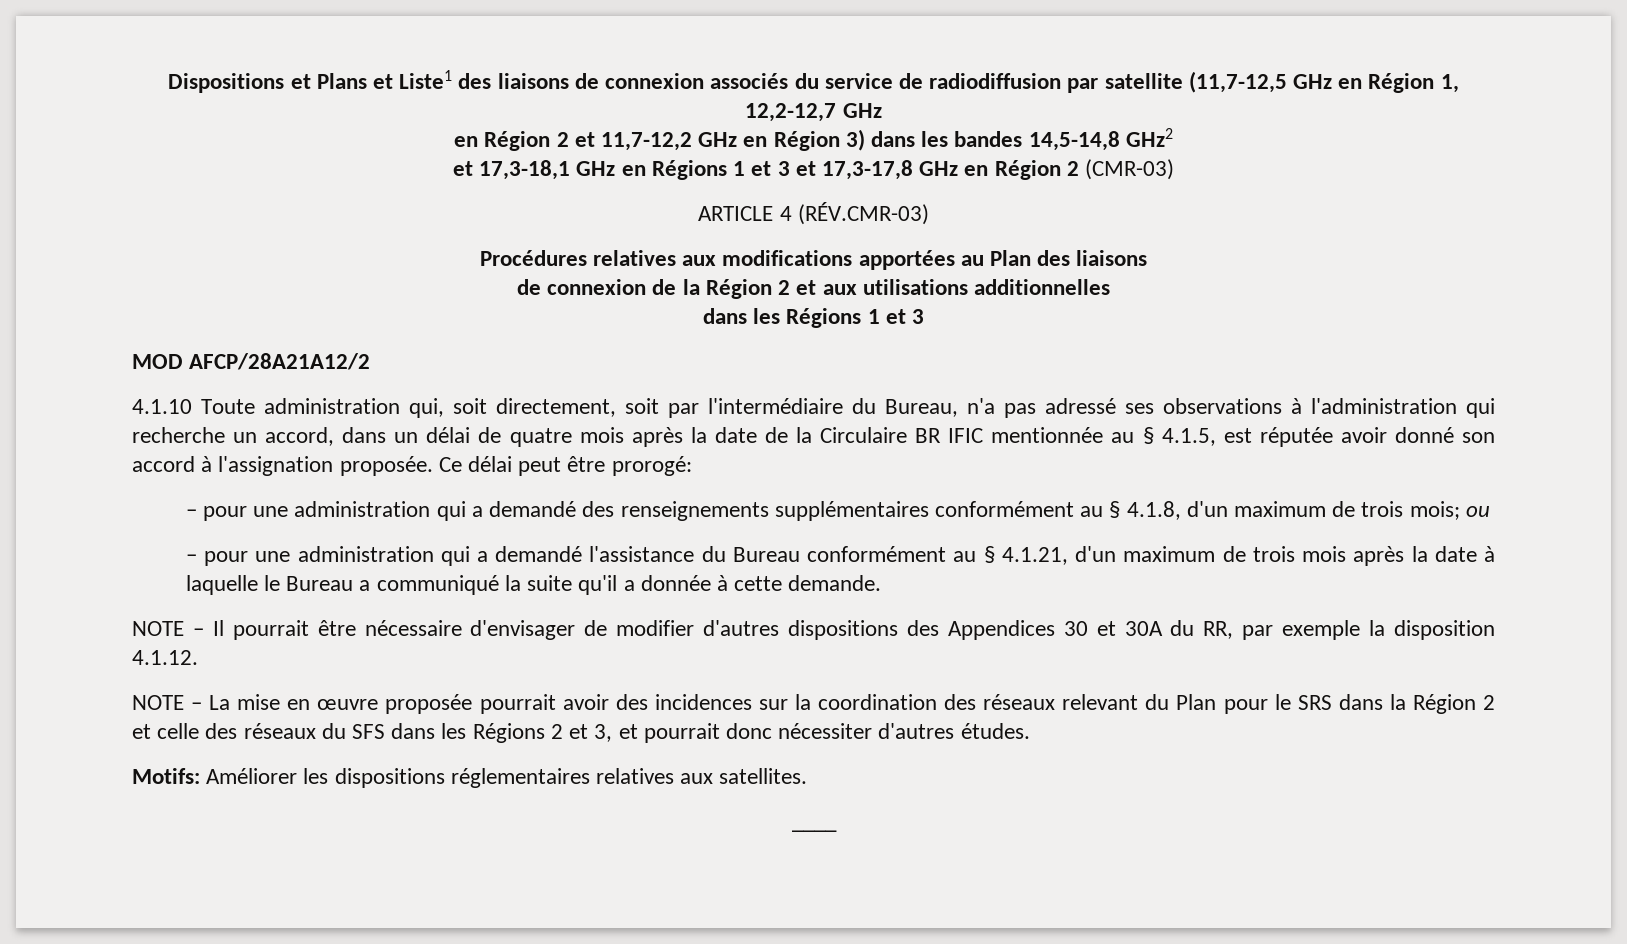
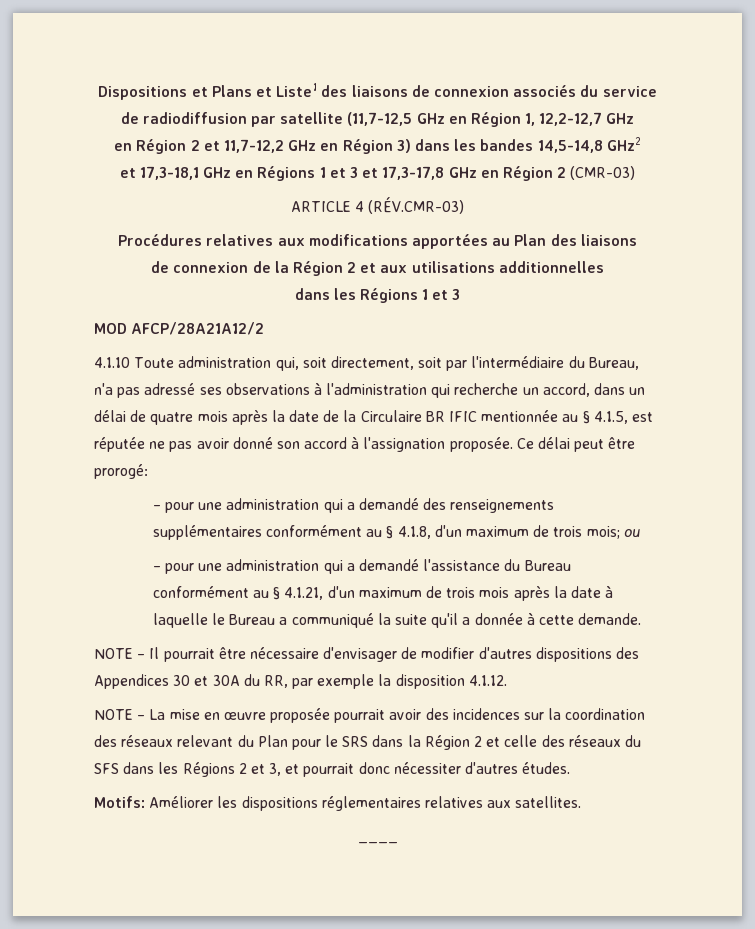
- 4.1.10 Toute administration qui, soit directement, soit par l'intermédiaire du Bureau, n'a pas adressé ses observations à l'administration qui recherche un accord, dans un délai de quatre mois après la date de la Circulaire BR IFIC mentionnée au § 4.1.5, est réputée avoir donné son accord à l'assignation proposée.
+ 4.1.10 Toute administration qui, soit directement, soit par l'intermédiaire du Bureau, n'a pas adressé ses observations à l'administration qui recherche un accord, dans un délai de quatre mois après la date de la Circulaire BR IFIC mentionnée au § 4.1.5, est réputée ne pas avoir donné son accord à l'assignation proposée.

